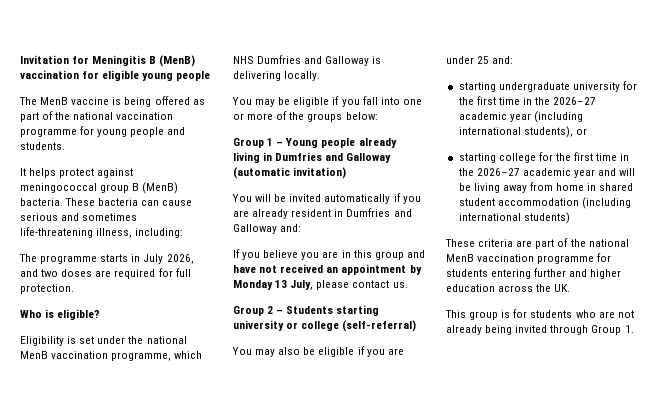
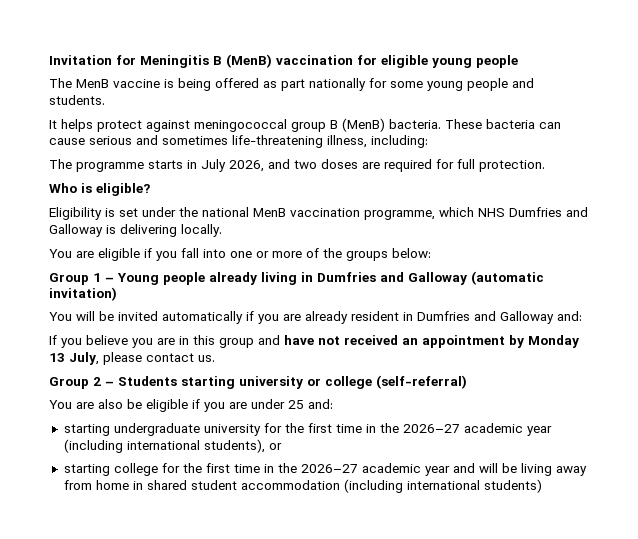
- The MenB vaccine is being offered as part of the national vaccination programme for young people and students.
+ The MenB vaccine is being offered as part nationally for some young people and students.
- You may be eligible if you fall into one or more of the groups below:
+ You are eligible if you fall into one or more of the groups below:
- You may also be eligible if you are under 25 and:
+ You are also be eligible if you are under 25 and:
- These criteria are part of the national MenB vaccination programme for students entering further and higher education across the UK.
- This group is for students who are not already being invited through Group 1.

